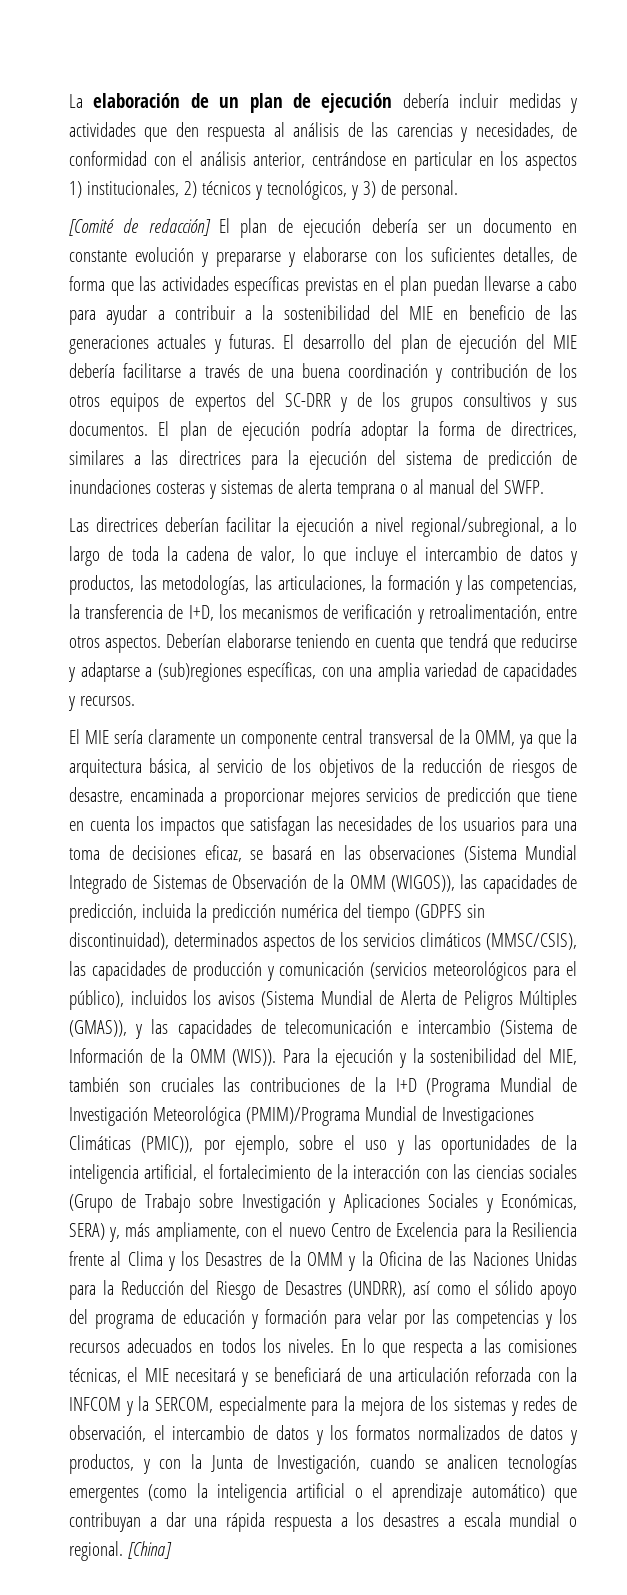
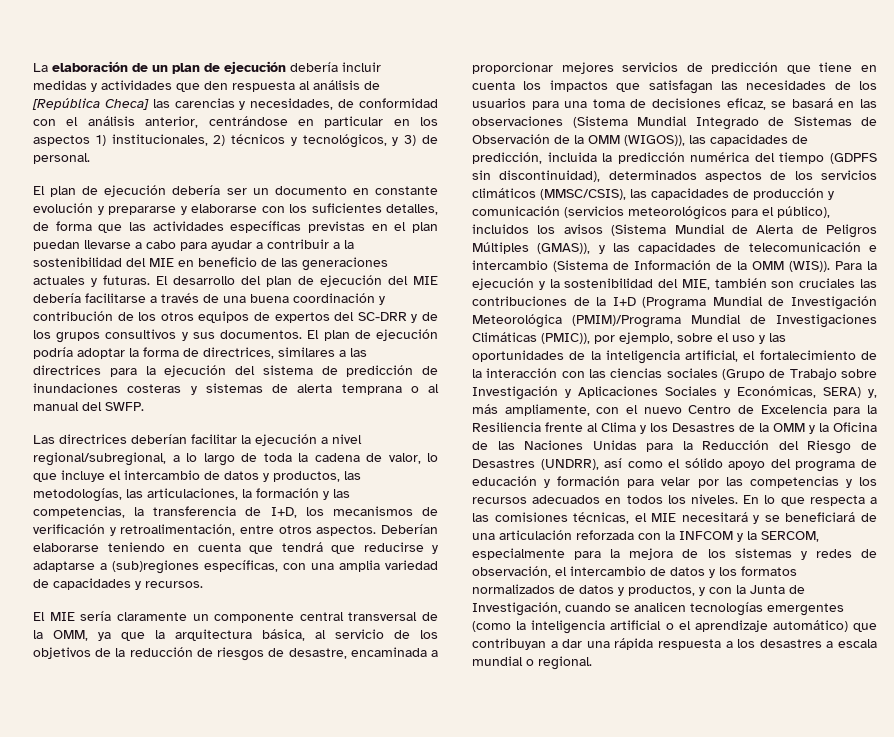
- La elaboración de un plan de ejecución debería incluir medidas y actividades que den respuesta al análisis de las carencias y necesidades, de conformidad con el análisis anterior, centrándose en particular en los aspectos 1) institucionales, 2) técnicos y tecnológicos, y 3) de personal.
+ La elaboración de un plan de ejecución debería incluir medidas y actividades que den respuesta al análisis de [República Checa] las carencias y necesidades, de conformidad con el análisis anterior, centrándose en particular en los aspectos 1) institucionales, 2) técnicos y tecnológicos, y 3) de personal.
- [Comité de redacción] El plan de ejecución debería ser un documento en constante evolución y prepararse y elaborarse con los suficientes detalles, de forma que las actividades específicas previstas en el plan puedan llevarse a cabo para ayudar a contribuir a la sostenibilidad del MIE en beneficio de las generaciones actuales y futuras.
+ El plan de ejecución debería ser un documento en constante evolución y prepararse y elaborarse con los suficientes detalles, de forma que las actividades específicas previstas en el plan puedan llevarse a cabo para ayudar a contribuir a la sostenibilidad del MIE en beneficio de las generaciones actuales y futuras.
- [China]

